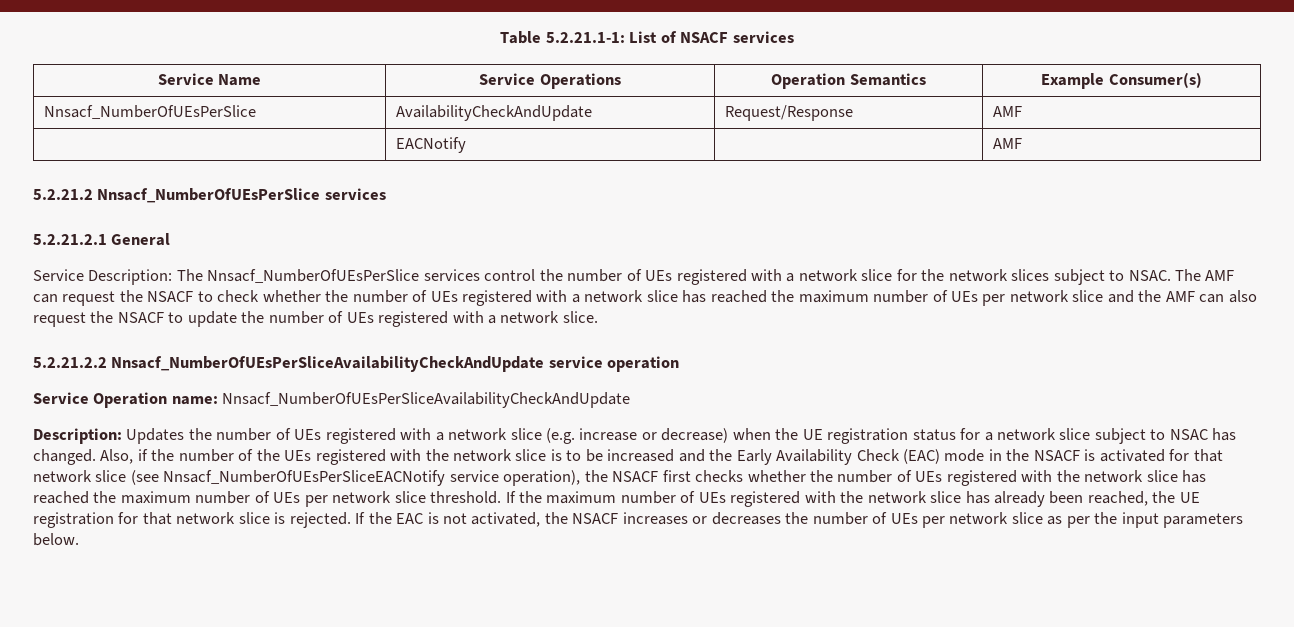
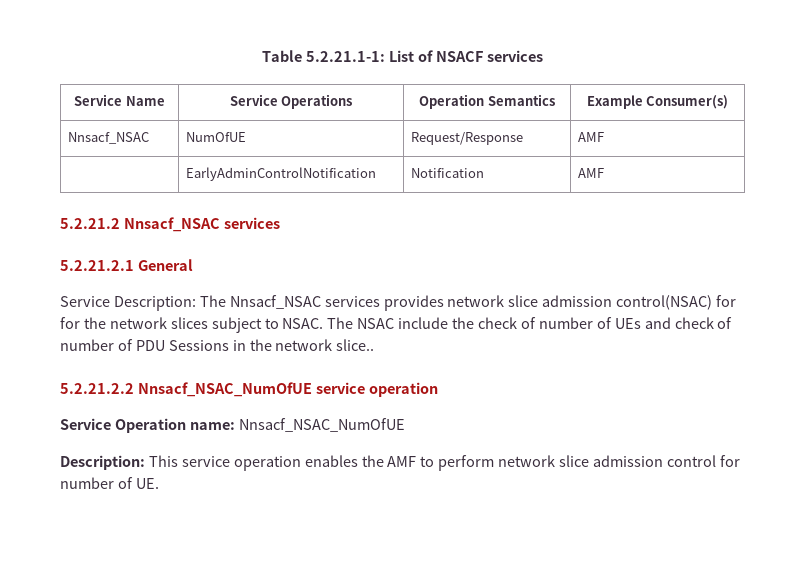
- Nnsacf_NumberOfUEsPerSlice | AvailabilityCheckAndUpdate | Request/Response | AMF
+ Nnsacf_NSAC | NumOfUE | Request/Response | AMF
- | EACNotify | | AMF
+ | EarlyAdminControlNotification | Notification | AMF
- 5.2.21.2 Nnsacf_NumberOfUEsPerSlice services
+ 5.2.21.2 Nnsacf_NSAC services
- Service Description: The Nnsacf_NumberOfUEsPerSlice services control the number of UEs registered with a network slice for the network slices subject to NSAC.
+ Service Description: The Nnsacf_NSAC services provides network slice admission control(NSAC) for for the network slices subject to NSAC.
- The AMF can request the NSACF to check whether the number of UEs registered with a network slice has reached the maximum number of UEs per network slice and the AMF can also request the NSACF to update the number of UEs registered with a network slice.
+ The NSAC include the check of number of UEs and check of number of PDU Sessions in the network slice..
- 5.2.21.2.2 Nnsacf_NumberOfUEsPerSliceAvailabilityCheckAndUpdate service operation
+ 5.2.21.2.2 Nnsacf_NSAC_NumOfUE service operation
- Service Operation name: Nnsacf_NumberOfUEsPerSliceAvailabilityCheckAndUpdate
- Description: Updates the number of UEs registered with a network slice (e.g. increase or decrease) when the UE registration status for a network slice subject to NSAC has changed. Also, if the number of the UEs registered with the network slice is to be increased and the Early Availability Check (EAC) mode in the NSACF is activated for that network slice (see Nnsacf_NumberOfUEsPerSliceEACNotify service operation), the NSACF first checks whether the number of UEs registered with the network slice has reached the maximum number of UEs per network slice threshold. If the maximum number of UEs registered with the network slice has already been reached, the UE registration for that network slice is rejected. If the EAC is not activated, the NSACF increases or decreases the number of UEs per network slice as per the input parameters below.
+ Service Operation name: Nnsacf_NSAC_NumOfUE
+ Description: This service operation enables the AMF to perform network slice admission control for number of UE.

